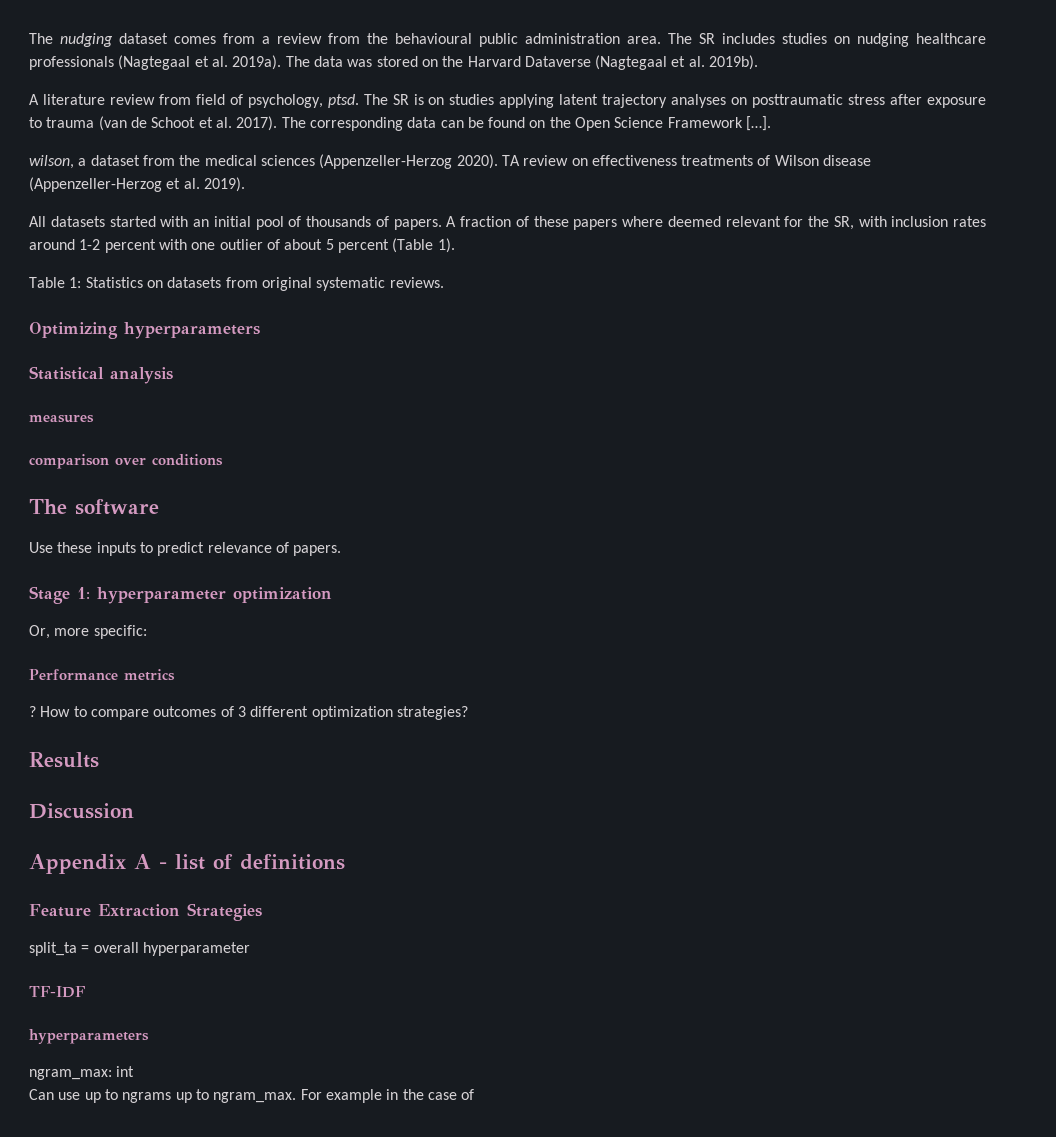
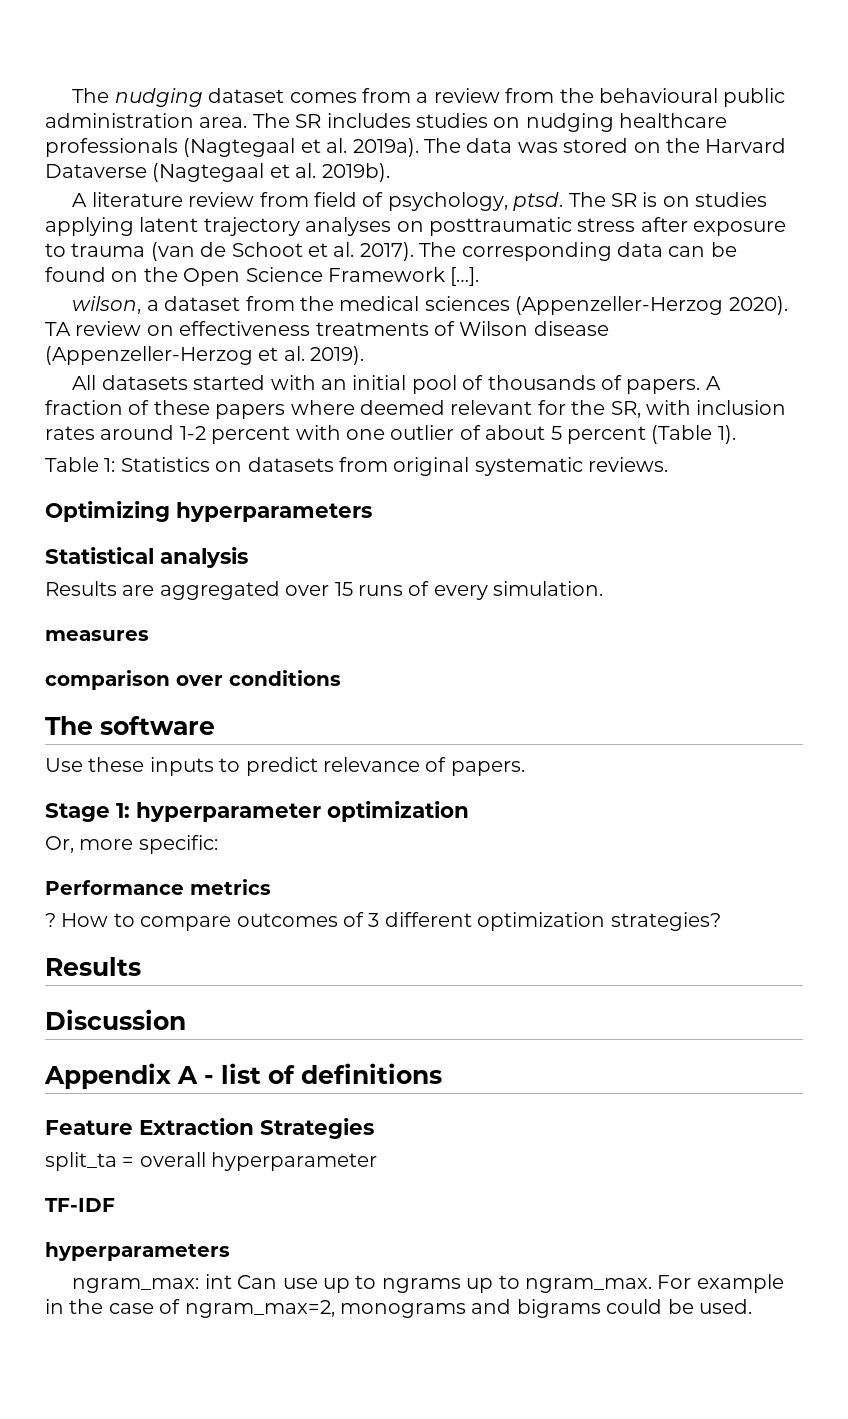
+ Results are aggregated over 15 runs of every simulation.
- ngram_max: int
- Can use up to ngrams up to ngram_max.
+ ngram_max: int Can use up to ngrams up to ngram_max.
- For example in the case of
+ For example in the case of ngram_max=2, monograms and bigrams could be used.

